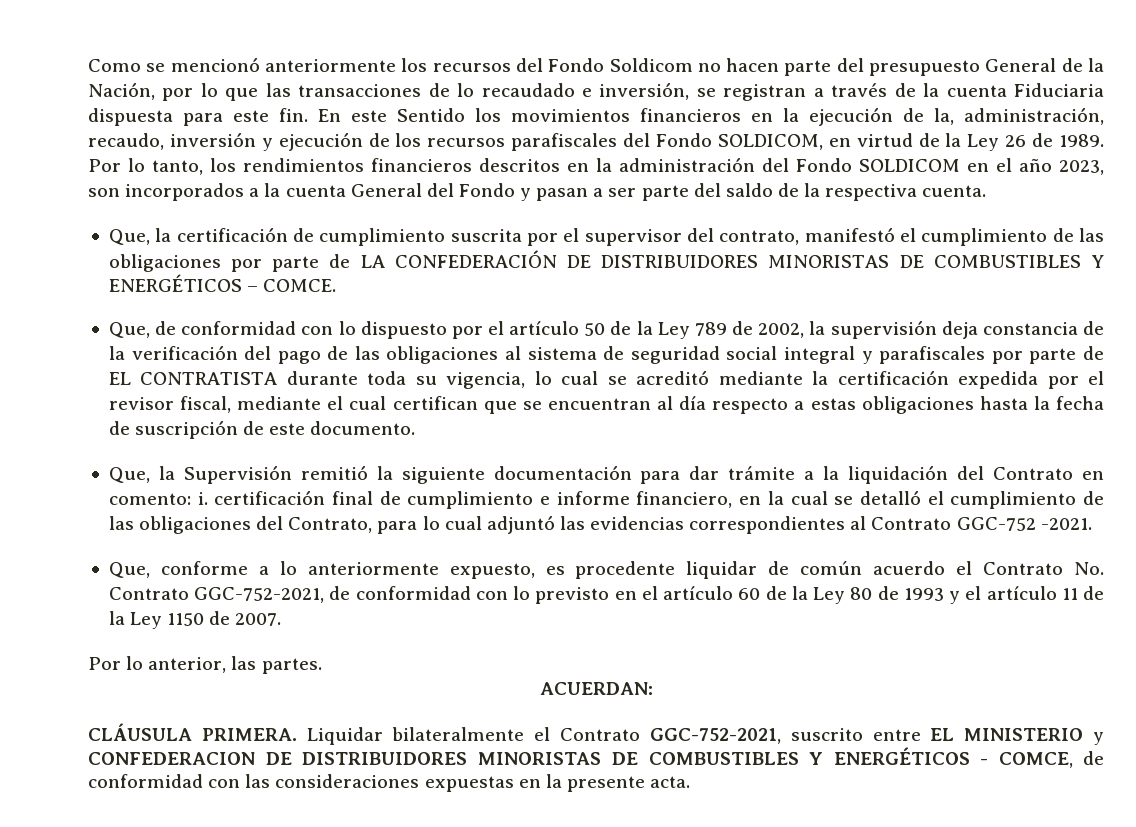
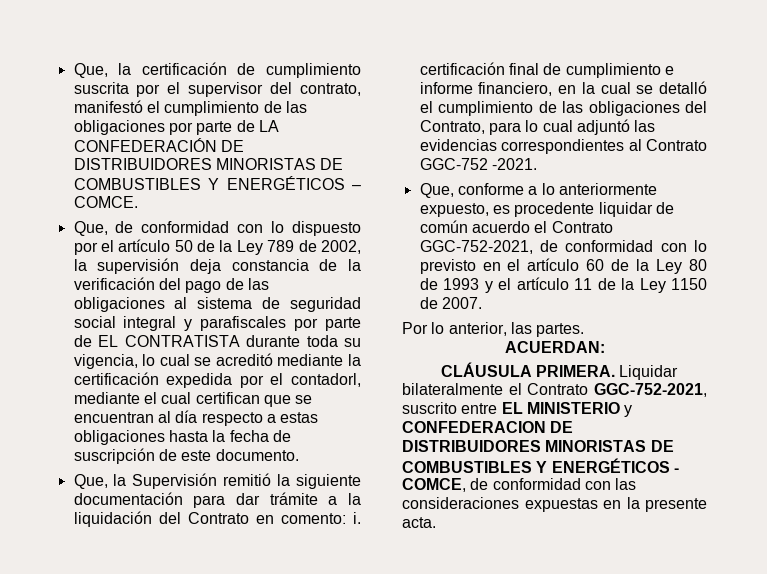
- Como se mencionó anteriormente los recursos del Fondo Soldicom no hacen parte del presupuesto General de la Nación, por lo que las transacciones de lo recaudado e inversión, se registran a través de la cuenta Fiduciaria dispuesta para este fin. En este Sentido los movimientos financieros en la ejecución de la, administración, recaudo, inversión y ejecución de los recursos parafiscales del Fondo SOLDICOM, en virtud de la Ley 26 de 1989. Por lo tanto, los rendimientos financieros descritos en la administración del Fondo SOLDICOM en el año 2023, son incorporados a la cuenta General del Fondo y pasan a ser parte del saldo de la respectiva cuenta.
- Que, de conformidad con lo dispuesto por el artículo 50 de la Ley 789 de 2002, la supervisión deja constancia de la verificación del pago de las obligaciones al sistema de seguridad social integral y parafiscales por parte de EL CONTRATISTA durante toda su vigencia, lo cual se acreditó mediante la certificación expedida por el revisor fiscal, mediante el cual certifican que se encuentran al día respecto a estas obligaciones hasta la fecha de suscripción de este documento.
+ Que, de conformidad con lo dispuesto por el artículo 50 de la Ley 789 de 2002, la supervisión deja constancia de la verificación del pago de las obligaciones al sistema de seguridad social integral y parafiscales por parte de EL CONTRATISTA durante toda su vigencia, lo cual se acreditó mediante la certificación expedida por el contadorl, mediante el cual certifican que se encuentran al día respecto a estas obligaciones hasta la fecha de suscripción de este documento.
- Que, conforme a lo anteriormente expuesto, es procedente liquidar de común acuerdo el Contrato No. Contrato GGC-752-2021, de conformidad con lo previsto en el artículo 60 de la Ley 80 de 1993 y el artículo 11 de la Ley 1150 de 2007.
+ Que, conforme a lo anteriormente expuesto, es procedente liquidar de común acuerdo el Contrato GGC-752-2021, de conformidad con lo previsto en el artículo 60 de la Ley 80 de 1993 y el artículo 11 de la Ley 1150 de 2007.

